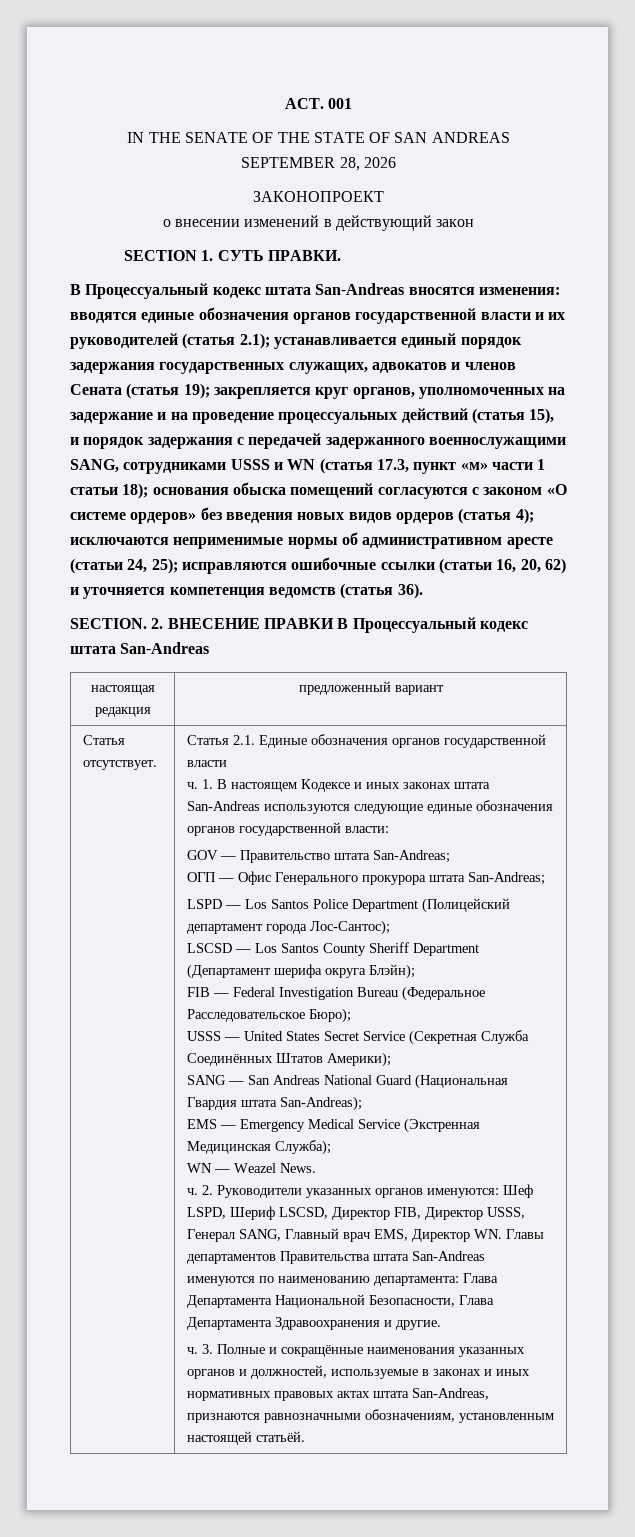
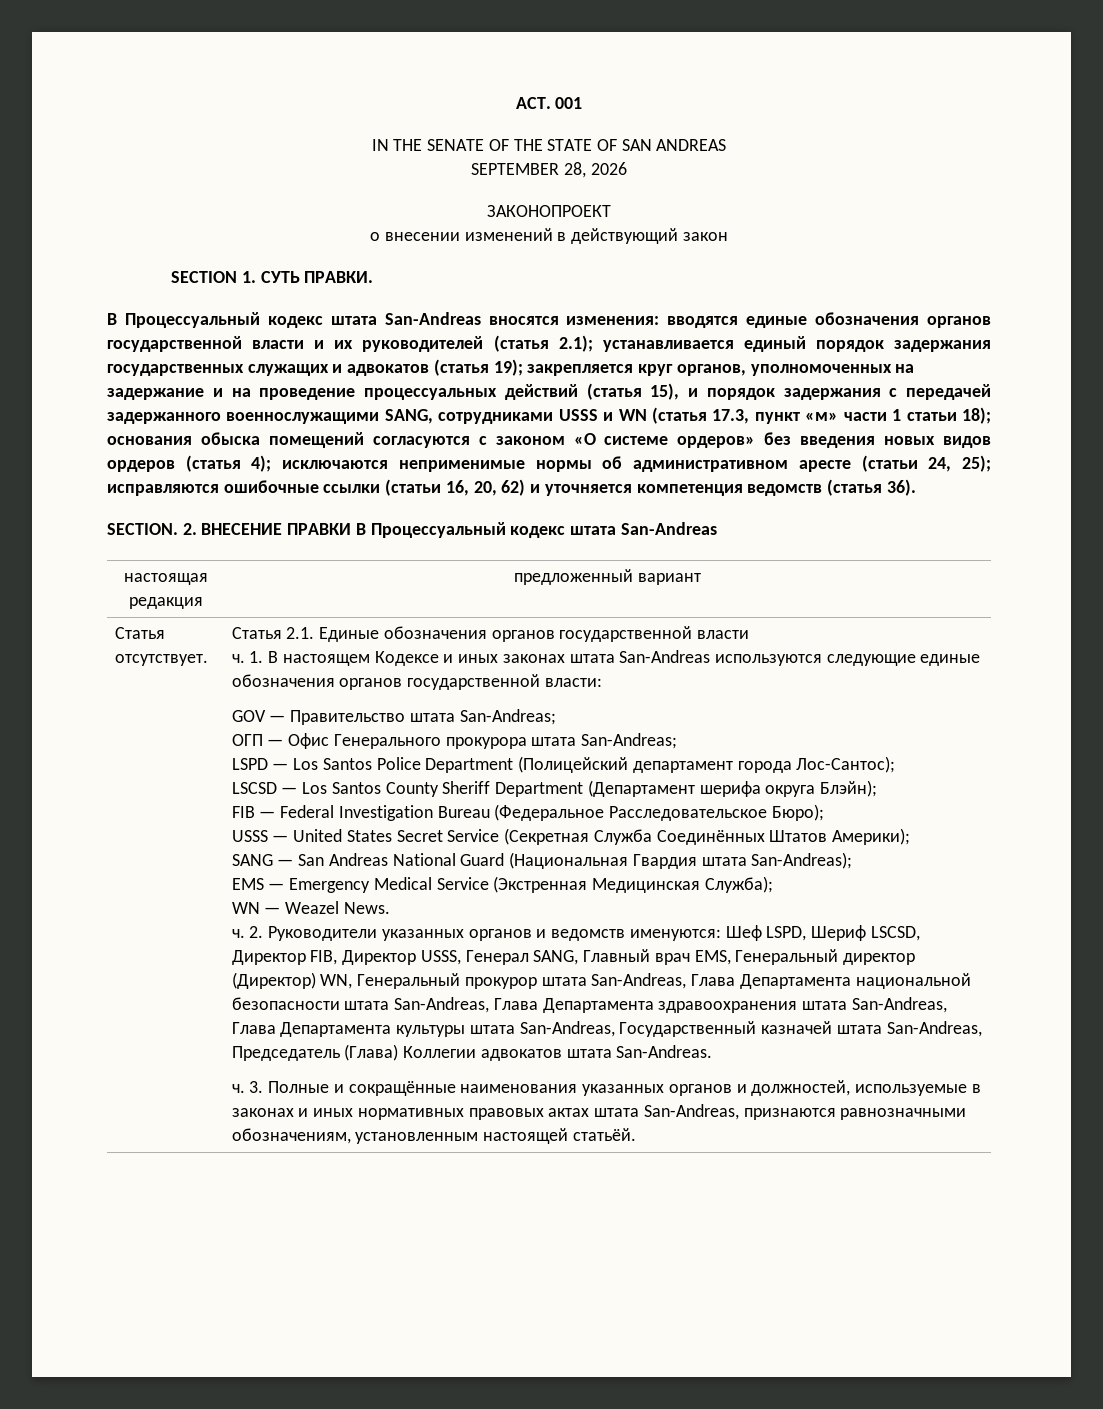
- устанавливается единый порядок задержания государственных служащих, адвокатов и членов Сената (статья 19);
+ устанавливается единый порядок задержания государственных служащих и адвокатов (статья 19);
- ч. 2. Руководители указанных органов именуются: Шеф LSPD, Шериф LSCSD, Директор FIB, Директор USSS, Генерал SANG, Главный врач EMS, Директор WN. Главы департаментов Правительства штата San-Andreas именуются по наименованию департамента: Глава Департамента Национальной Безопасности, Глава Департамента Здравоохранения и другие.
+ ч. 2. Руководители указанных органов и ведомств именуются: Шеф LSPD, Шериф LSCSD, Директор FIB, Директор USSS, Генерал SANG, Главный врач EMS, Генеральный директор (Директор) WN, Генеральный прокурор штата San-Andreas, Глава Департамента национальной безопасности штата San-Andreas, Глава Департамента здравоохранения штата San-Andreas, Глава Департамента культуры штата San-Andreas, Государственный казначей штата San-Andreas, Председатель (Глава) Коллегии адвокатов штата San-Andreas.

